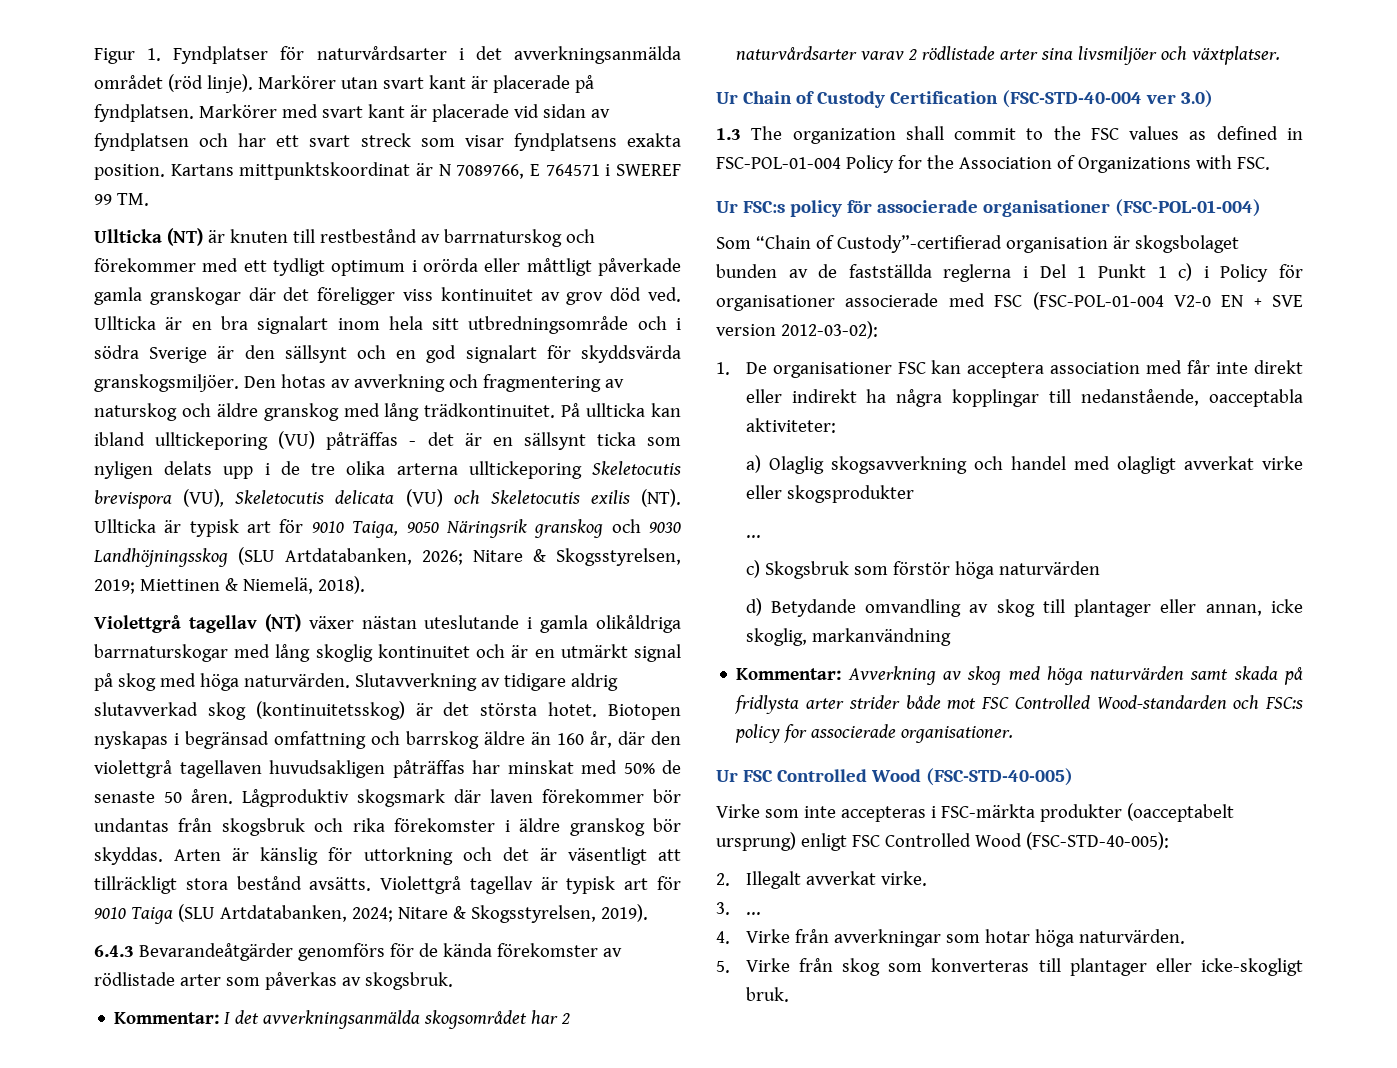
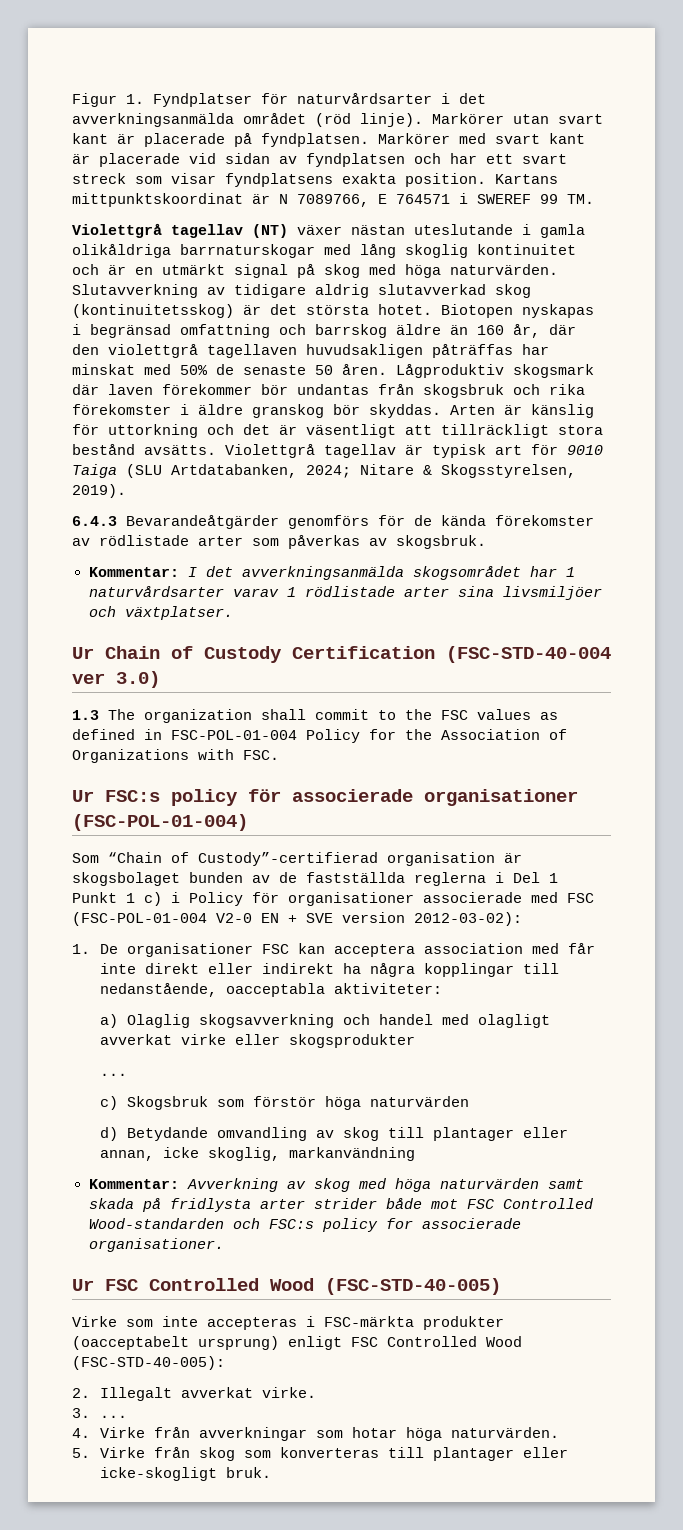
- Ullticka (NT) är knuten till restbestånd av barrnaturskog och förekommer med ett tydligt optimum i orörda eller måttligt påverkade gamla granskogar där det föreligger viss kontinuitet av grov död ved. Ullticka är en bra signalart inom hela sitt utbredningsområde och i södra Sverige är den sällsynt och en god signalart för skyddsvärda granskogsmiljöer. Den hotas av avverkning och fragmentering av naturskog och äldre granskog med lång trädkontinuitet. På ullticka kan ibland ulltickeporing (VU) påträffas - det är en sällsynt ticka som nyligen delats upp i de tre olika arterna ulltickeporing Skeletocutis brevispora (VU), Skeletocutis delicata (VU) och Skeletocutis exilis (NT). Ullticka är typisk art för 9010 Taiga, 9050 Näringsrik granskog och 9030 Landhöjningsskog (SLU Artdatabanken, 2026; Nitare & Skogsstyrelsen, 2019; Miettinen & Niemelä, 2018).
- Kommentar: I det avverkningsanmälda skogsområdet har 2 naturvårdsarter varav 2 rödlistade arter sina livsmiljöer och växtplatser.
+ Kommentar: I det avverkningsanmälda skogsområdet har 1 naturvårdsarter varav 1 rödlistade arter sina livsmiljöer och växtplatser.

